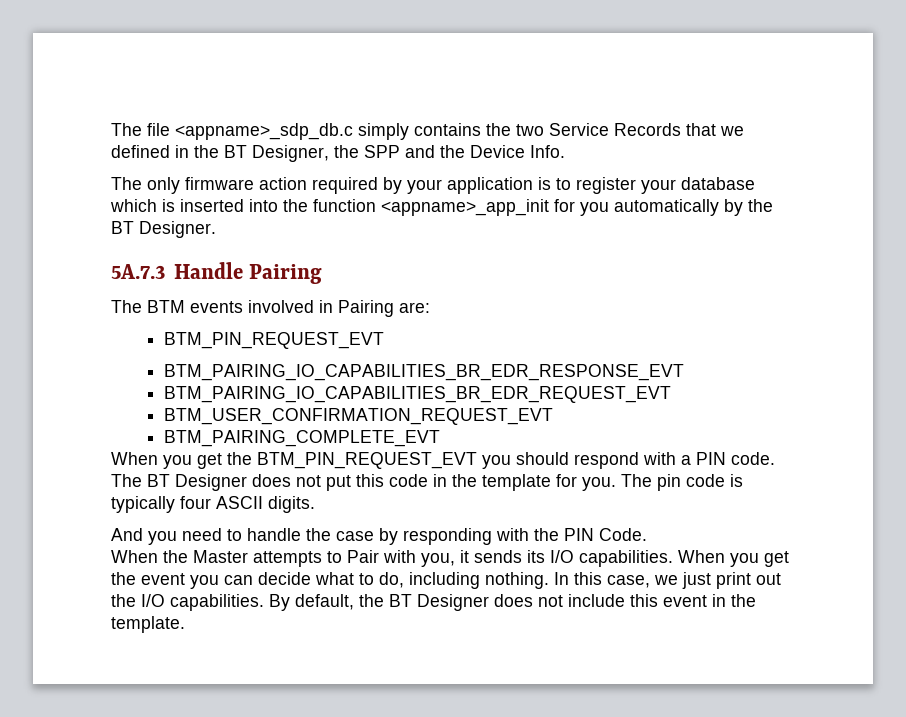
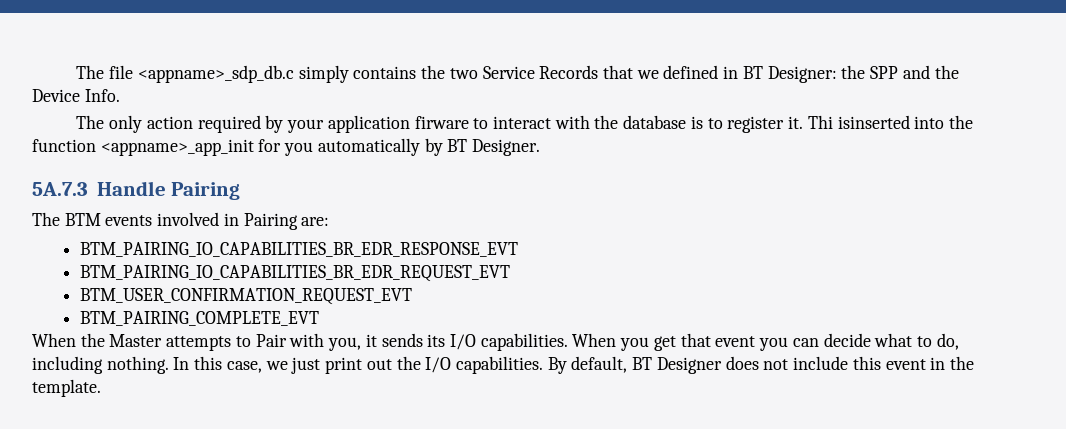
- The file <appname>_sdp_db.c simply contains the two Service Records that we defined in the BT Designer, the SPP and the Device Info.
+ The file <appname>_sdp_db.c simply contains the two Service Records that we defined in BT Designer: the SPP and the Device Info.
- The only firmware action required by your application is to register your database which is inserted into the function <appname>_app_init for you automatically by the BT Designer.
+ The only action required by your application firware to interact with the database is to register it. Thi isinserted into the function <appname>_app_init for you automatically by BT Designer.
  The BTM events involved in Pairing are:
- BTM_PIN_REQUEST_EVT
- When you get the BTM_PIN_REQUEST_EVT you should respond with a PIN code. The BT Designer does not put this code in the template for you. The pin code is typically four ASCII digits.
- And you need to handle the case by responding with the PIN Code.
- When you get the event you can decide what to do, including nothing.
+ When you get that event you can decide what to do, including nothing.
- By default, the BT Designer does not include this event in the template.
+ By default, BT Designer does not include this event in the template.

